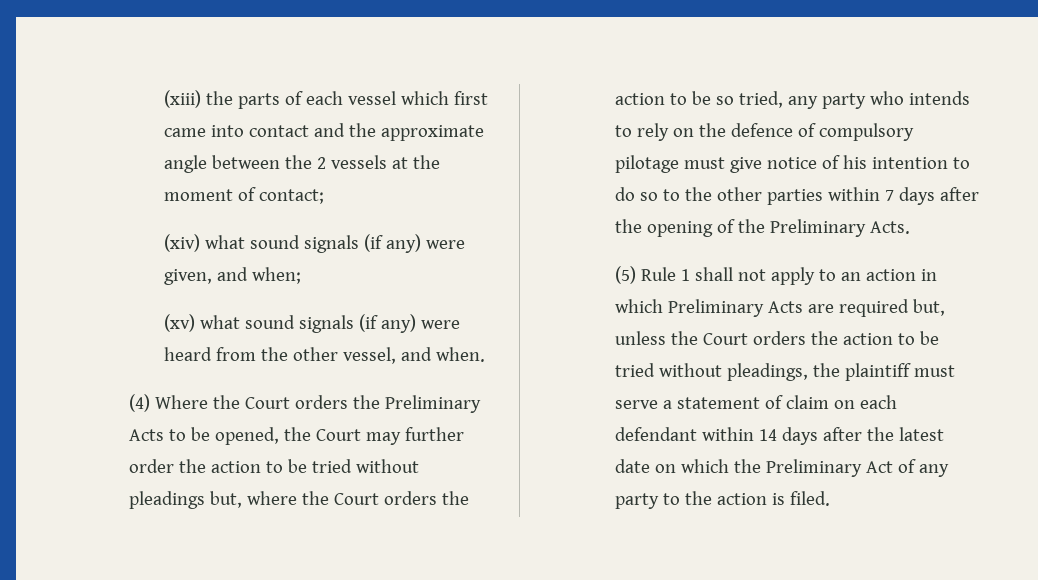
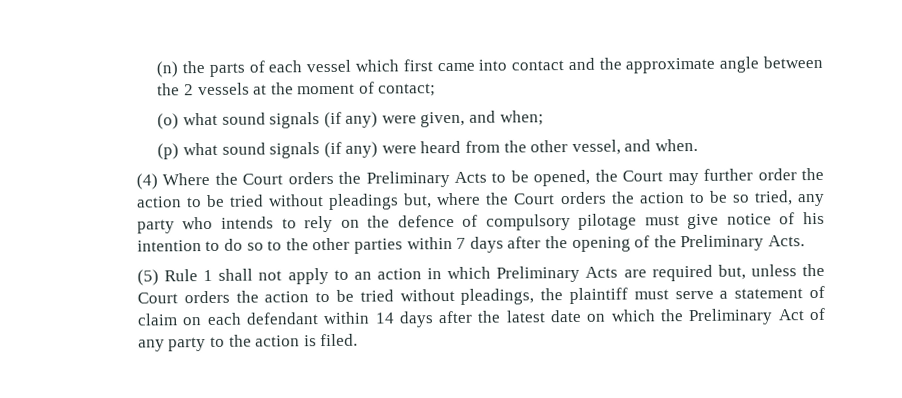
- (xiii) the parts of each vessel which first came into contact and the approximate angle between the 2 vessels at the moment of contact;
+ (n) the parts of each vessel which first came into contact and the approximate angle between the 2 vessels at the moment of contact;
- (xiv) what sound signals (if any) were given, and when;
+ (o) what sound signals (if any) were given, and when;
- (xv) what sound signals (if any) were heard from the other vessel, and when.
+ (p) what sound signals (if any) were heard from the other vessel, and when.

